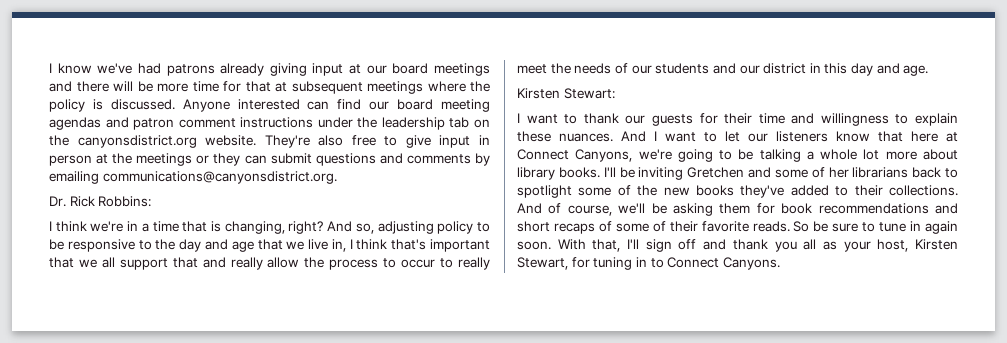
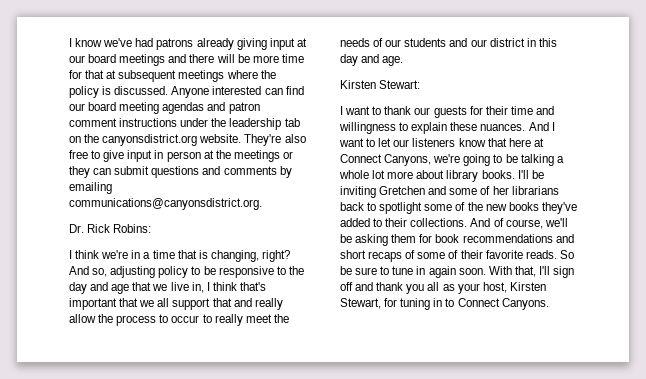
- Dr. Rick Robbins:
+ Dr. Rick Robins:

